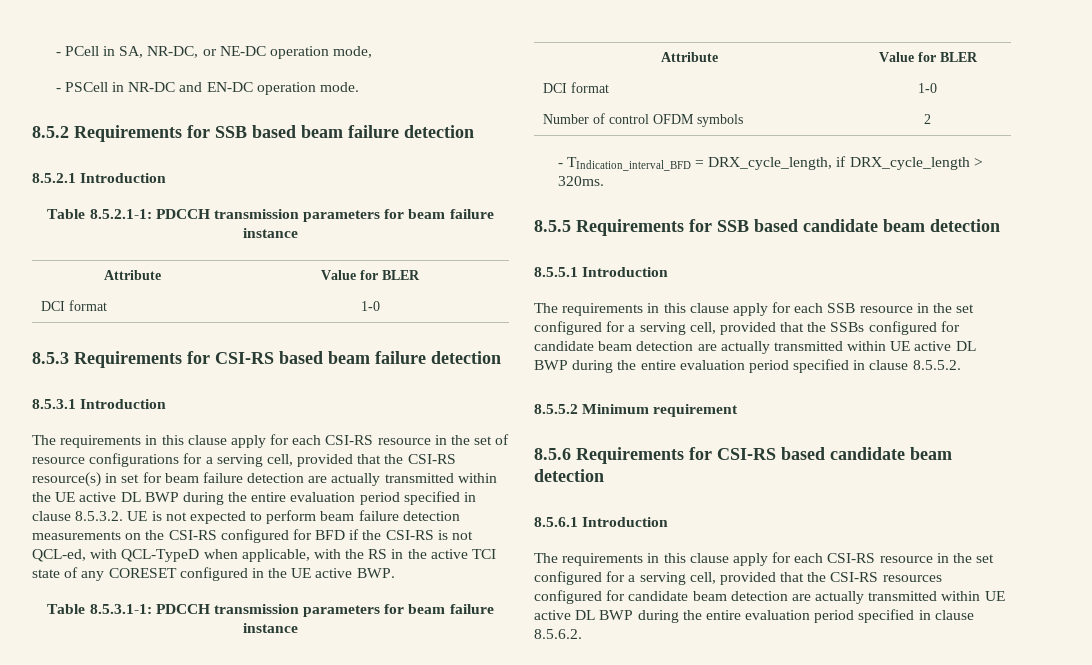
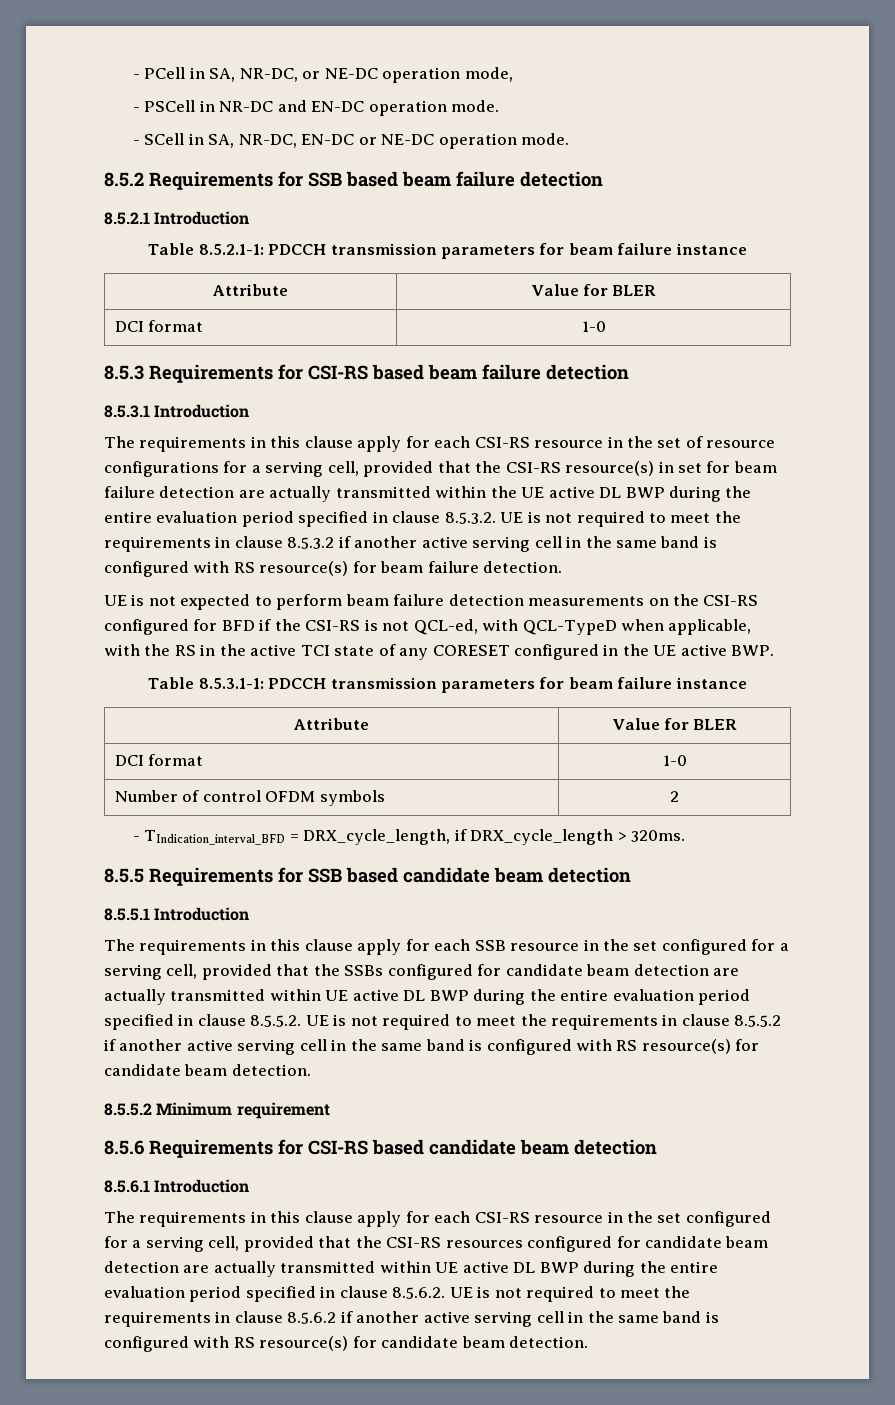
+ - SCell in SA, NR-DC, EN-DC or NE-DC operation mode.
- The requirements in this clause apply for each CSI-RS resource in the set of resource configurations for a serving cell, provided that the CSI-RS resource(s) in set for beam failure detection are actually transmitted within the UE active DL BWP during the entire evaluation period specified in clause 8.5.3.2. UE is not expected to perform beam failure detection measurements on the CSI-RS configured for BFD if the CSI-RS is not QCL-ed, with QCL-TypeD when applicable, with the RS in the active TCI state of any CORESET configured in the UE active BWP.
+ The requirements in this clause apply for each CSI-RS resource in the set of resource configurations for a serving cell, provided that the CSI-RS resource(s) in set for beam failure detection are actually transmitted within the UE active DL BWP during the entire evaluation period specified in clause 8.5.3.2. UE is not required to meet the requirements in clause 8.5.3.2 if another active serving cell in the same band is configured with RS resource(s) for beam failure detection.
+ UE is not expected to perform beam failure detection measurements on the CSI-RS configured for BFD if the CSI-RS is not QCL-ed, with QCL-TypeD when applicable, with the RS in the active TCI state of any CORESET configured in the UE active BWP.
- The requirements in this clause apply for each SSB resource in the set configured for a serving cell, provided that the SSBs configured for candidate beam detection are actually transmitted within UE active DL BWP during the entire evaluation period specified in clause 8.5.5.2.
+ The requirements in this clause apply for each SSB resource in the set configured for a serving cell, provided that the SSBs configured for candidate beam detection are actually transmitted within UE active DL BWP during the entire evaluation period specified in clause 8.5.5.2. UE is not required to meet the requirements in clause 8.5.5.2 if another active serving cell in the same band is configured with RS resource(s) for candidate beam detection.
- The requirements in this clause apply for each CSI-RS resource in the set configured for a serving cell, provided that the CSI-RS resources configured for candidate beam detection are actually transmitted within UE active DL BWP during the entire evaluation period specified in clause 8.5.6.2.
+ The requirements in this clause apply for each CSI-RS resource in the set configured for a serving cell, provided that the CSI-RS resources configured for candidate beam detection are actually transmitted within UE active DL BWP during the entire evaluation period specified in clause 8.5.6.2. UE is not required to meet the requirements in clause 8.5.6.2 if another active serving cell in the same band is configured with RS resource(s) for candidate beam detection.

